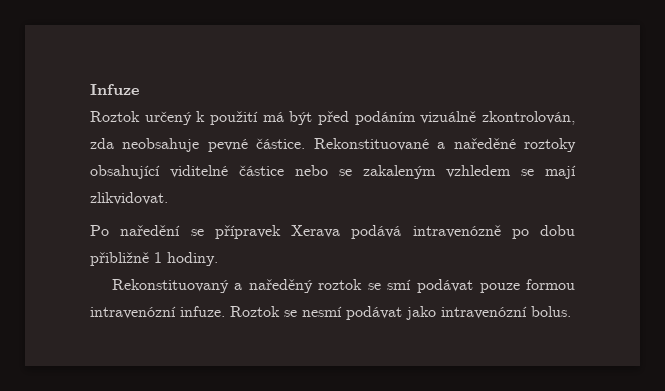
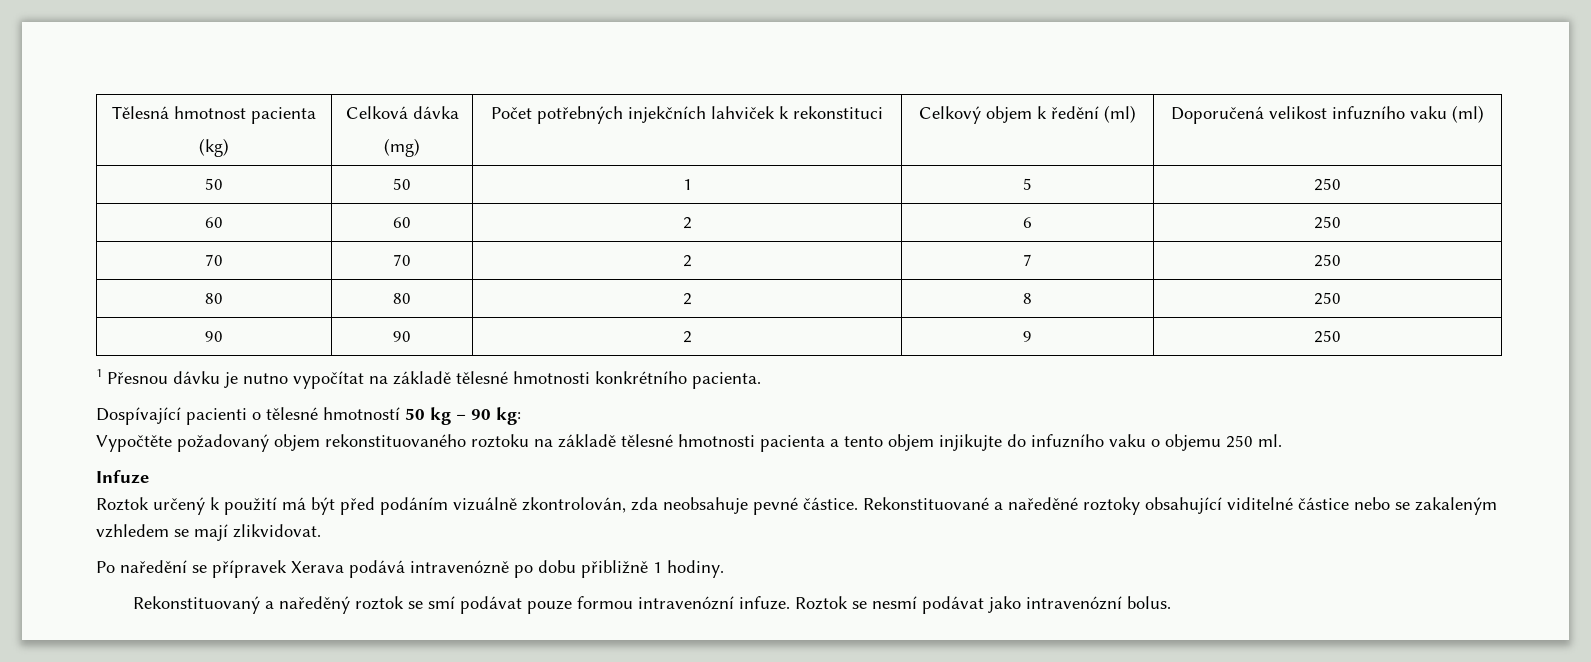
+ Tělesná hmotnost pacienta
+ (kg) | Celková dávka
+ (mg) | Počet potřebných injekčních lahviček k rekonstituci | Celkový objem k ředění (ml) | Doporučená velikost infuzního vaku (ml)
+ 50 | 50 | 1 | 5 | 250
+ 60 | 60 | 2 | 6 | 250
+ 70 | 70 | 2 | 7 | 250
+ 80 | 80 | 2 | 8 | 250
+ 90 | 90 | 2 | 9 | 250
+ 1 Přesnou dávku je nutno vypočítat na základě tělesné hmotnosti konkrétního pacienta.
+ Dospívající pacienti o tělesné hmotností 50 kg – 90 kg:
+ Vypočtěte požadovaný objem rekonstituovaného roztoku na základě tělesné hmotnosti pacienta a tento objem injikujte do infuzního vaku o objemu 250 ml.

